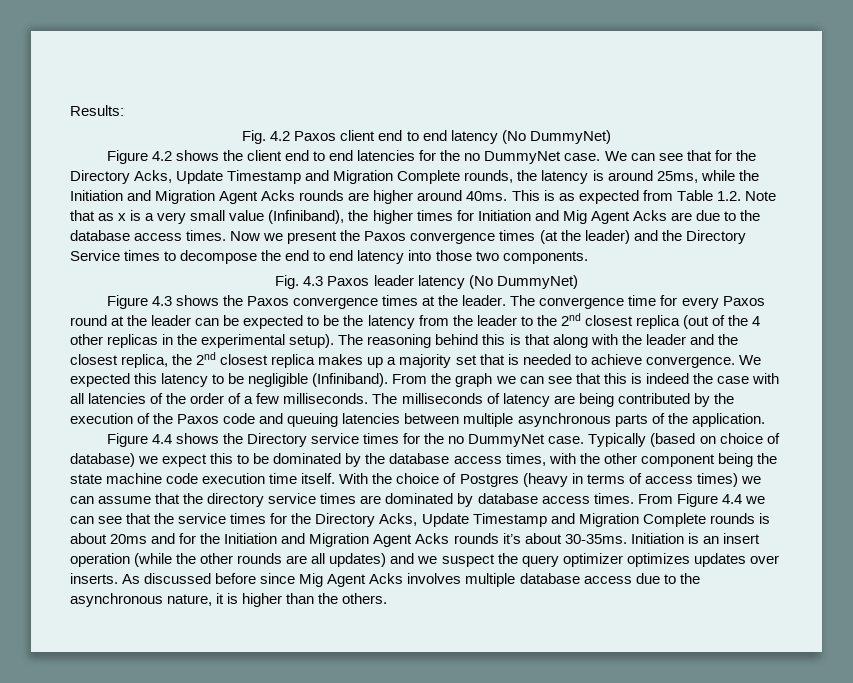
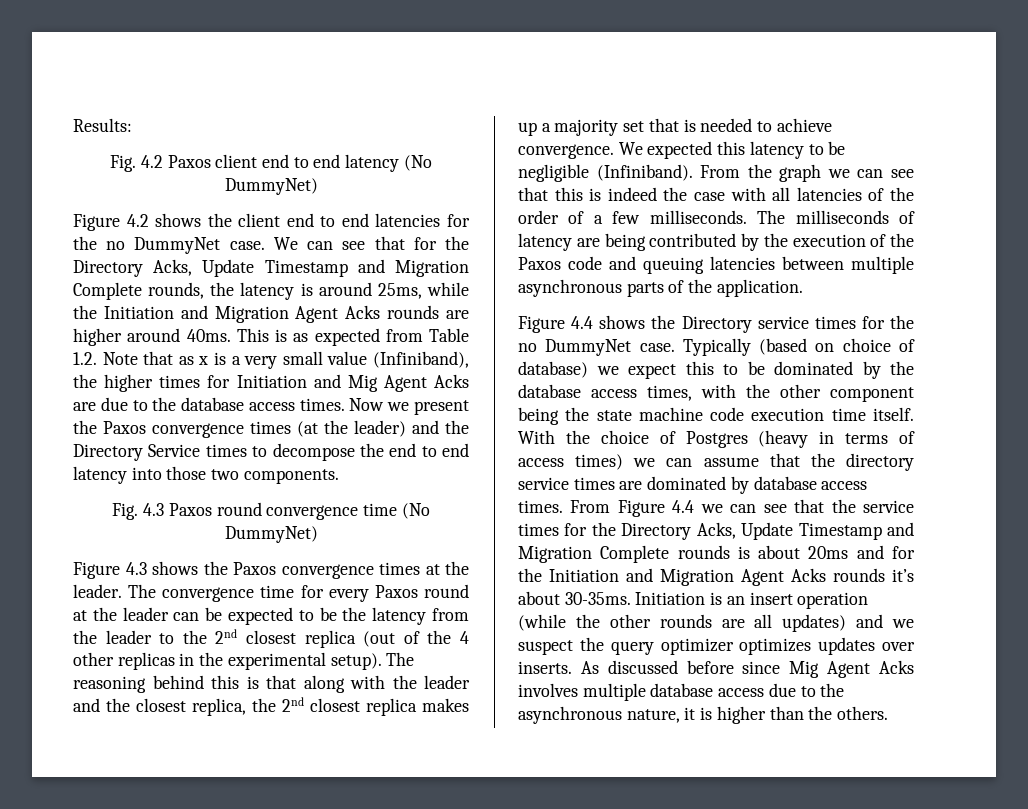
- Fig. 4.3 Paxos leader latency (No DummyNet)
+ Fig. 4.3 Paxos round convergence time (No DummyNet)

